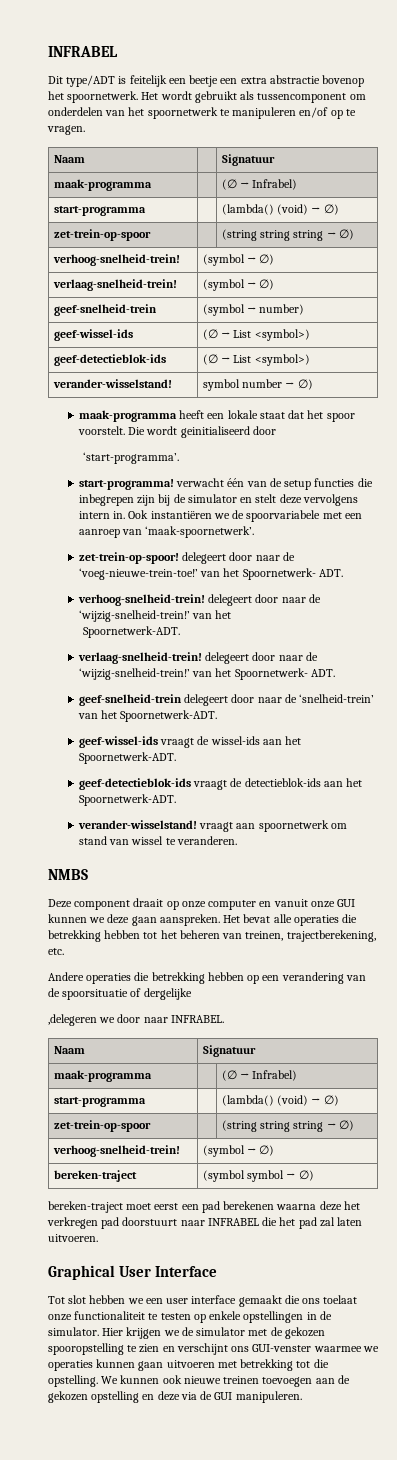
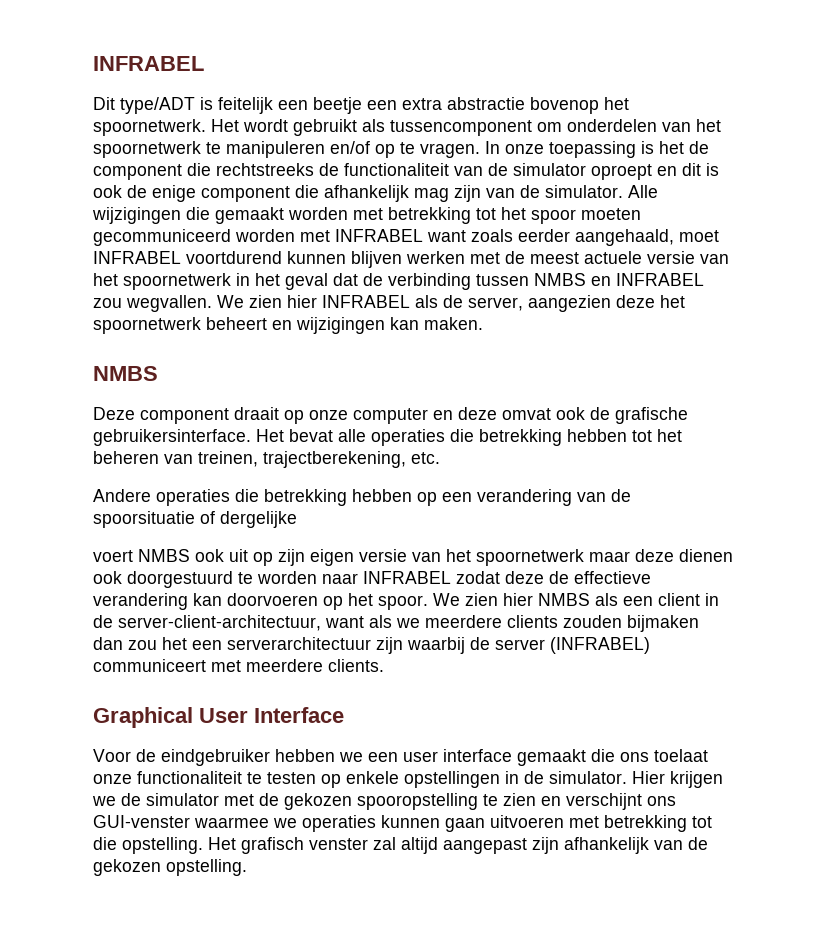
- Het wordt gebruikt als tussencomponent om onderdelen van het spoornetwerk te manipuleren en/of op te vragen.
- Naam | | Signatuur
- maak-programma | | (∅ → Infrabel)
- start-programma | | (lambda() (void) → ∅)
- zet-trein-op-spoor | | (string string string → ∅)
- verhoog-snelheid-trein! | (symbol → ∅)
- verlaag-snelheid-trein! | (symbol → ∅)
- geef-snelheid-trein | (symbol → number)
- geef-wissel-ids | (∅ → List <symbol>)
- geef-detectieblok-ids | (∅ → List <symbol>)
- verander-wisselstand! | symbol number → ∅)
- maak-programma heeft een lokale staat dat het spoor voorstelt. Die wordt geinitialiseerd door
- ‘start-programma’.
- start-programma! verwacht één van de setup functies die inbegrepen zijn bij de simulator en stelt deze vervolgens intern in. Ook instantiëren we de spoorvariabele met een aanroep van ‘maak-spoornetwerk’.
- zet-trein-op-spoor! delegeert door naar de ‘voeg-nieuwe-trein-toe!’ van het Spoornetwerk- ADT.
- verhoog-snelheid-trein! delegeert door naar de ‘wijzig-snelheid-trein!’ van het
- Spoornetwerk-ADT.
- verlaag-snelheid-trein! delegeert door naar de ‘wijzig-snelheid-trein!’ van het Spoornetwerk- ADT.
- geef-snelheid-trein delegeert door naar de ‘snelheid-trein’ van het Spoornetwerk-ADT.
- geef-wissel-ids vraagt de wissel-ids aan het Spoornetwerk-ADT.
- geef-detectieblok-ids vraagt de detectieblok-ids aan het Spoornetwerk-ADT.
- verander-wisselstand! vraagt aan spoornetwerk om stand van wissel te veranderen.
+ Het wordt gebruikt als tussencomponent om onderdelen van het spoornetwerk te manipuleren en/of op te vragen. In onze toepassing is het de component die rechtstreeks de functionaliteit van de simulator oproept en dit is ook de enige component die afhankelijk mag zijn van de simulator. Alle wijzigingen die gemaakt worden met betrekking tot het spoor moeten gecommuniceerd worden met INFRABEL want zoals eerder aangehaald, moet INFRABEL voortdurend kunnen blijven werken met de meest actuele versie van het spoornetwerk in het geval dat de verbinding tussen NMBS en INFRABEL zou wegvallen. We zien hier INFRABEL als de server, aangezien deze het spoornetwerk beheert en wijzigingen kan maken.
- Deze component draait op onze computer en vanuit onze GUI kunnen we deze gaan aanspreken.
+ Deze component draait op onze computer en deze omvat ook de grafische gebruikersinterface.
- ,delegeren we door naar INFRABEL.
- Naam | Signatuur
- maak-programma | | (∅ → Infrabel)
- start-programma | | (lambda() (void) → ∅)
- zet-trein-op-spoor | | (string string string → ∅)
- verhoog-snelheid-trein! | (symbol → ∅)
- bereken-traject | (symbol symbol → ∅)
- bereken-traject moet eerst een pad berekenen waarna deze het verkregen pad doorstuurt naar INFRABEL die het pad zal laten uitvoeren.
+ voert NMBS ook uit op zijn eigen versie van het spoornetwerk maar deze dienen ook doorgestuurd te worden naar INFRABEL zodat deze de effectieve verandering kan doorvoeren op het spoor. We zien hier NMBS als een client in de server-client-architectuur, want als we meerdere clients zouden bijmaken dan zou het een serverarchitectuur zijn waarbij de server (INFRABEL) communiceert met meerdere clients.
- Tot slot hebben we een user interface gemaakt die ons toelaat onze functionaliteit te testen op enkele opstellingen in de simulator.
+ Voor de eindgebruiker hebben we een user interface gemaakt die ons toelaat onze functionaliteit te testen op enkele opstellingen in de simulator.
- We kunnen ook nieuwe treinen toevoegen aan de gekozen opstelling en deze via de GUI manipuleren.
+ Het grafisch venster zal altijd aangepast zijn afhankelijk van de gekozen opstelling.

